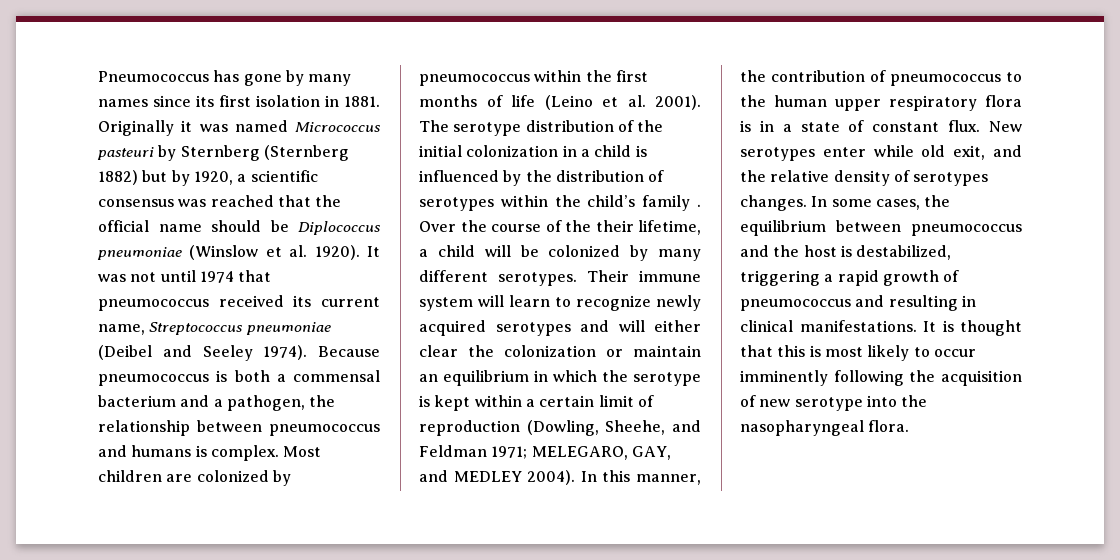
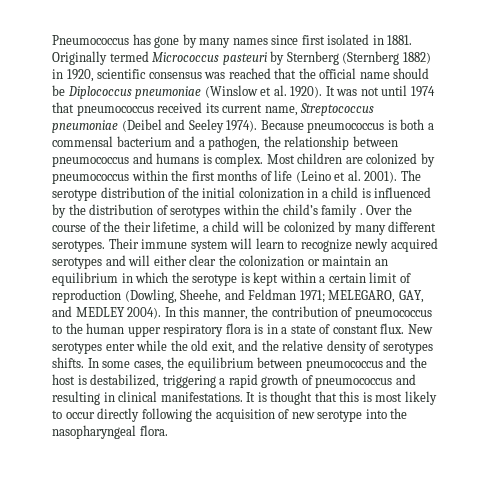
- Pneumococcus has gone by many names since its first isolation in 1881. Originally it was named Micrococcus pasteuri by Sternberg (Sternberg 1882) but by 1920, a scientific consensus was reached that the official name should be Diplococcus pneumoniae (Winslow et al. 1920).
+ Pneumococcus has gone by many names since first isolated in 1881. Originally termed Micrococcus pasteuri by Sternberg (Sternberg 1882) in 1920, scientific consensus was reached that the official name should be Diplococcus pneumoniae (Winslow et al. 1920).
- New serotypes enter while old exit, and the relative density of serotypes changes.
+ New serotypes enter while the old exit, and the relative density of serotypes shifts.
- It is thought that this is most likely to occur imminently following the acquisition of new serotype into the nasopharyngeal flora.
+ It is thought that this is most likely to occur directly following the acquisition of new serotype into the nasopharyngeal flora.

